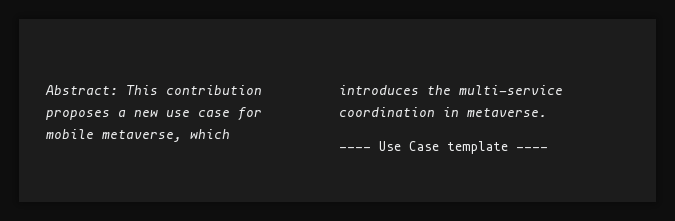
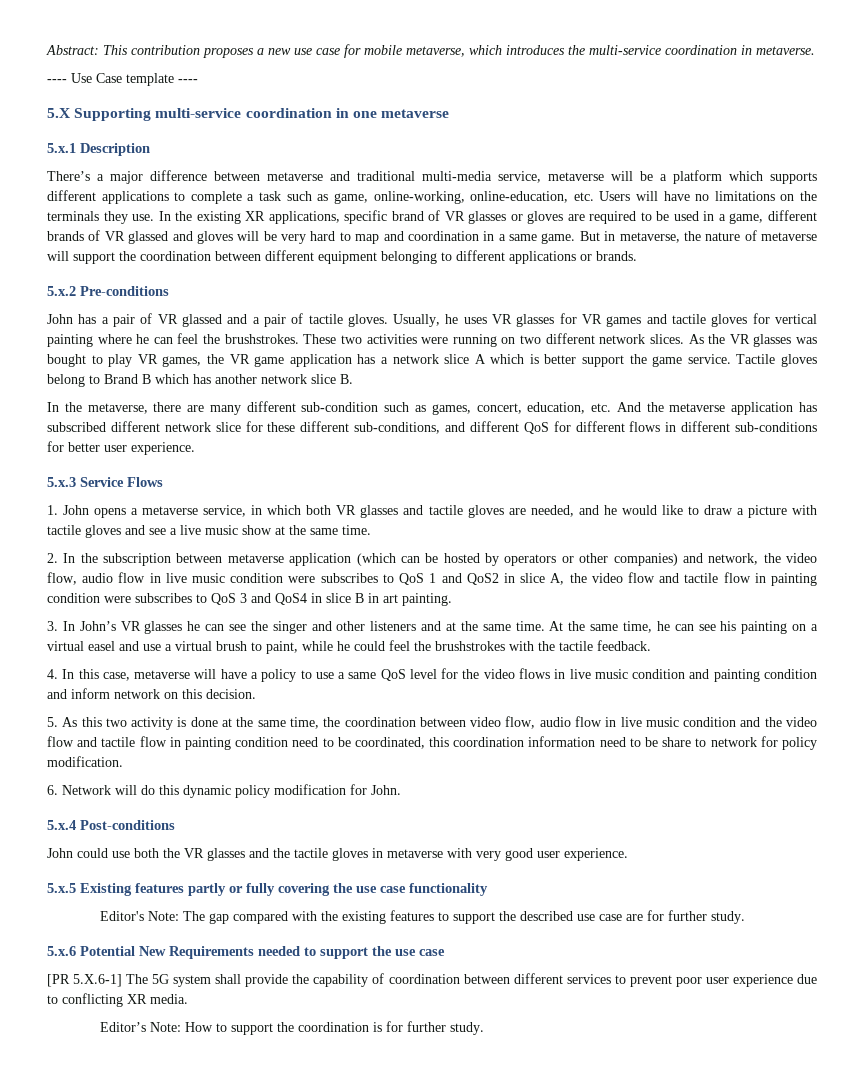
+ 5.X Supporting multi-service coordination in one metaverse
+ 5.x.1 Description
+ There’s a major difference between metaverse and traditional multi-media service, metaverse will be a platform which supports different applications to complete a task such as game, online-working, online-education, etc. Users will have no limitations on the terminals they use. In the existing XR applications, specific brand of VR glasses or gloves are required to be used in a game, different brands of VR glassed and gloves will be very hard to map and coordination in a same game. But in metaverse, the nature of metaverse will support the coordination between different equipment belonging to different applications or brands.
+ 5.x.2 Pre-conditions
+ John has a pair of VR glassed and a pair of tactile gloves. Usually, he uses VR glasses for VR games and tactile gloves for vertical painting where he can feel the brushstrokes. These two activities were running on two different network slices. As the VR glasses was bought to play VR games, the VR game application has a network slice A which is better support the game service. Tactile gloves belong to Brand B which has another network slice B.
+ In the metaverse, there are many different sub-condition such as games, concert, education, etc. And the metaverse application has subscribed different network slice for these different sub-conditions, and different QoS for different flows in different sub-conditions for better user experience.
+ 5.x.3 Service Flows
+ 1. John opens a metaverse service, in which both VR glasses and tactile gloves are needed, and he would like to draw a picture with tactile gloves and see a live music show at the same time.
+ 2. In the subscription between metaverse application (which can be hosted by operators or other companies) and network, the video flow, audio flow in live music condition were subscribes to QoS 1 and QoS2 in slice A, the video flow and tactile flow in painting condition were subscribes to QoS 3 and QoS4 in slice B in art painting.
+ 3. In John’s VR glasses he can see the singer and other listeners and at the same time. At the same time, he can see his painting on a virtual easel and use a virtual brush to paint, while he could feel the brushstrokes with the tactile feedback.
+ 4. In this case, metaverse will have a policy to use a same QoS level for the video flows in live music condition and painting condition and inform network on this decision.
+ 5. As this two activity is done at the same time, the coordination between video flow, audio flow in live music condition and the video flow and tactile flow in painting condition need to be coordinated, this coordination information need to be share to network for policy modification.
+ 6. Network will do this dynamic policy modification for John.
+ 5.x.4 Post-conditions
+ John could use both the VR glasses and the tactile gloves in metaverse with very good user experience.
+ 5.x.5 Existing features partly or fully covering the use case functionality
+ Editor's Note: The gap compared with the existing features to support the described use case are for further study.
+ 5.x.6 Potential New Requirements needed to support the use case
+ [PR 5.X.6-1] The 5G system shall provide the capability of coordination between different services to prevent poor user experience due to conflicting XR media.
+ Editor’s Note: How to support the coordination is for further study.

